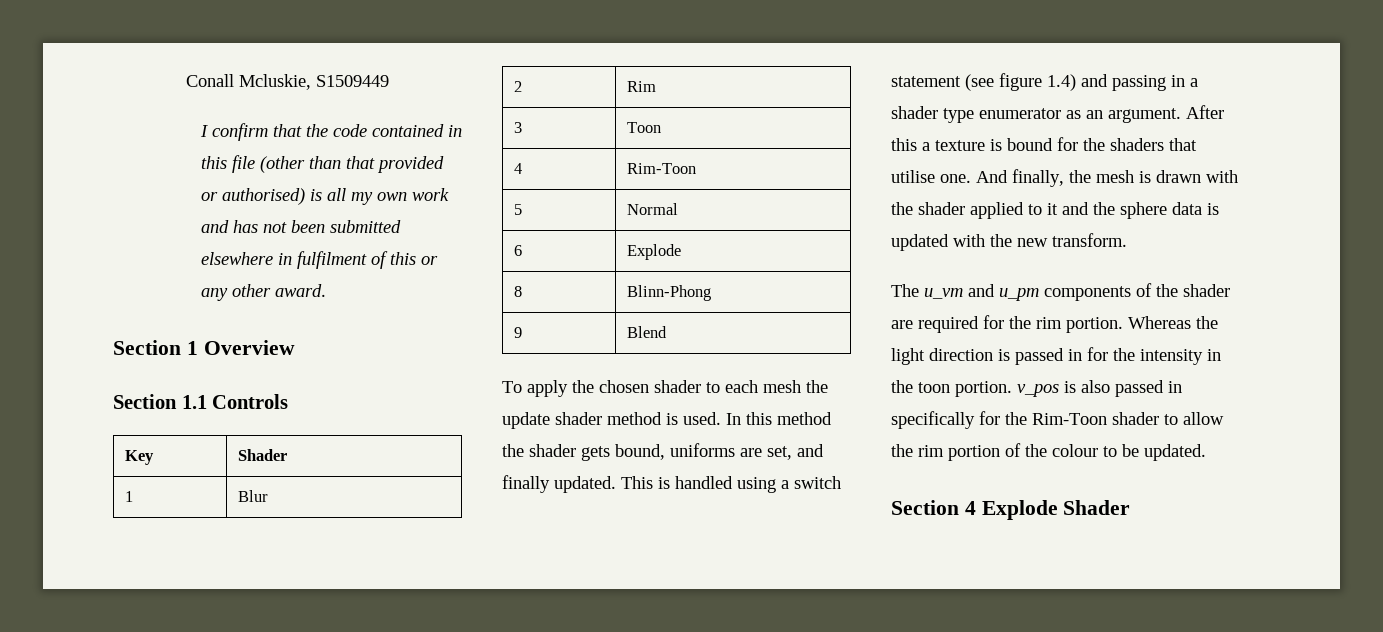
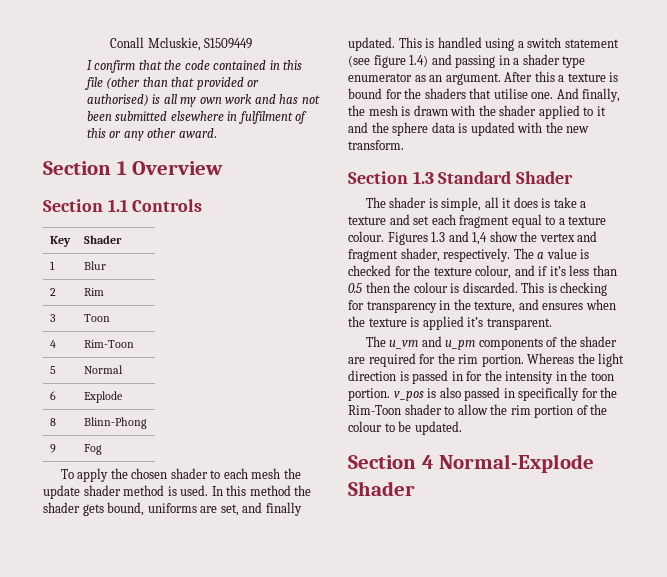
- 9 | Blend
+ 9 | Fog
+ Section 1.3 Standard Shader
+ The shader is simple, all it does is take a texture and set each fragment equal to a texture colour. Figures 1.3 and 1,4 show the vertex and fragment shader, respectively. The a value is checked for the texture colour, and if it’s less than 0.5 then the colour is discarded. This is checking for transparency in the texture, and ensures when the texture is applied it’s transparent.
- Section 4 Explode Shader
+ Section 4 Normal-Explode Shader

